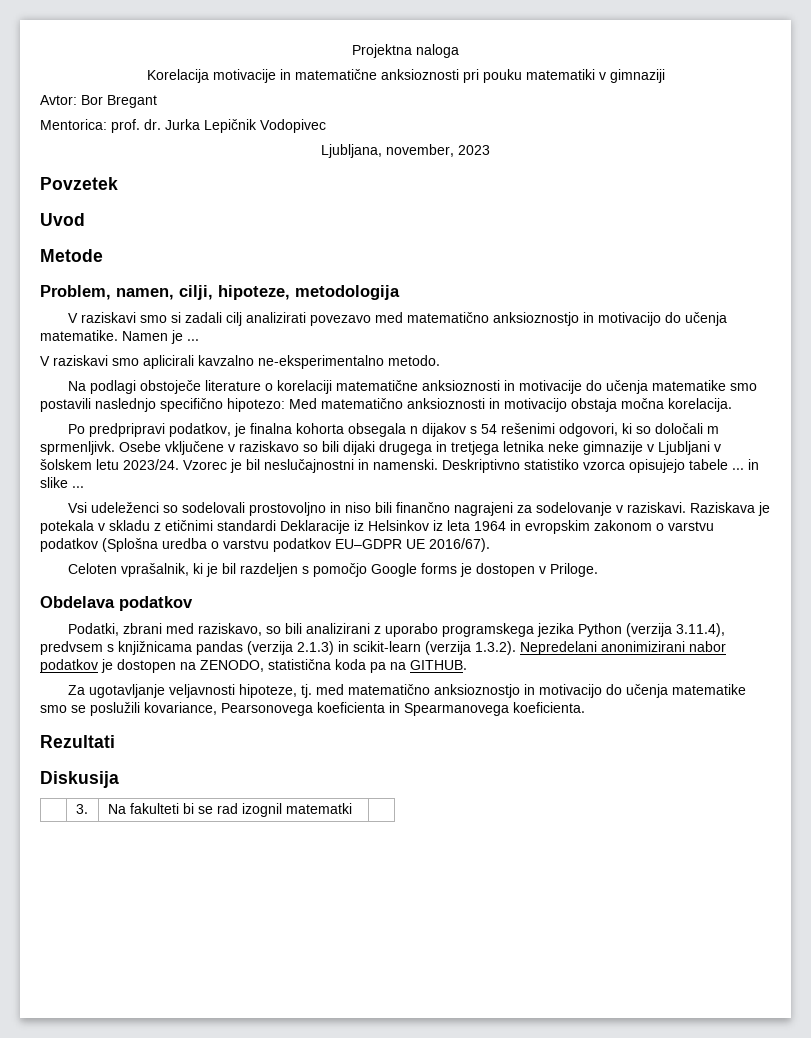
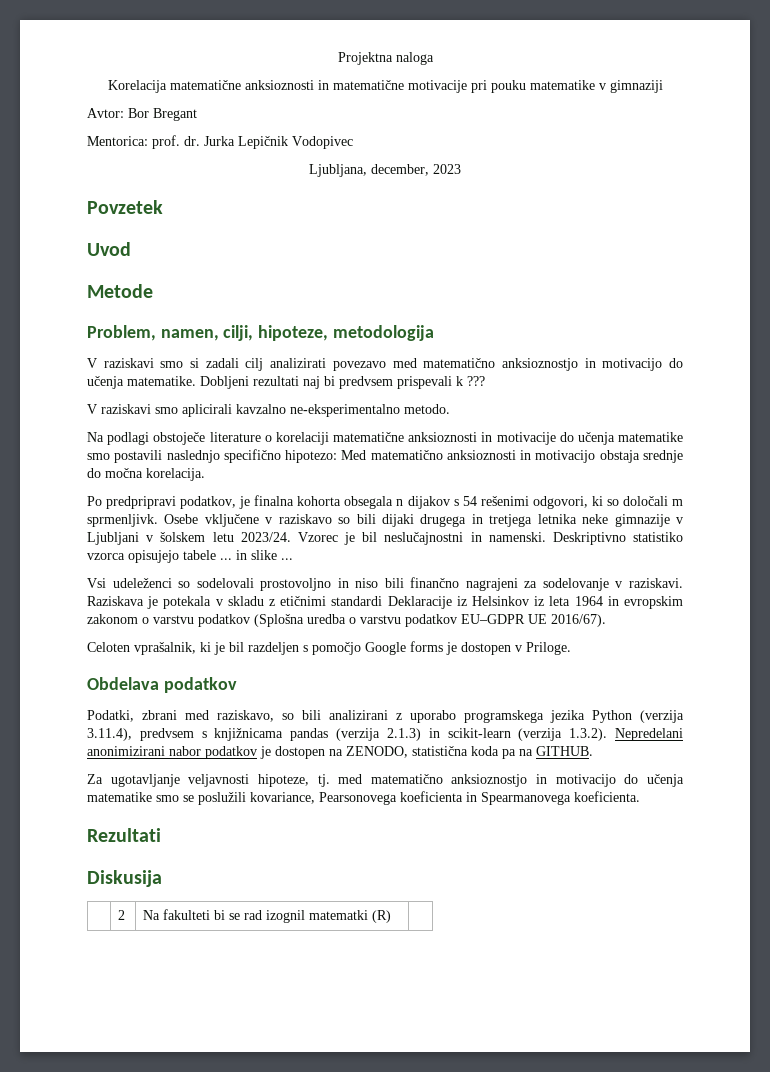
- Korelacija motivacije in matematične anksioznosti pri pouku matematiki v gimnaziji
+ Korelacija matematične anksioznosti in matematične motivacije pri pouku matematike v gimnaziji
- Ljubljana, november, 2023
+ Ljubljana, december, 2023
- Namen je ...
+ Dobljeni rezultati naj bi predvsem prispevali k ???
- Na podlagi obstoječe literature o korelaciji matematične anksioznosti in motivacije do učenja matematike smo postavili naslednjo specifično hipotezo: Med matematično anksioznosti in motivacijo obstaja močna korelacija.
+ Na podlagi obstoječe literature o korelaciji matematične anksioznosti in motivacije do učenja matematike smo postavili naslednjo specifično hipotezo: Med matematično anksioznosti in motivacijo obstaja srednje do močna korelacija.
- | 3. | Na fakulteti bi se rad izognil matematki |
+ | 2 | Na fakulteti bi se rad izognil matematki (R) |

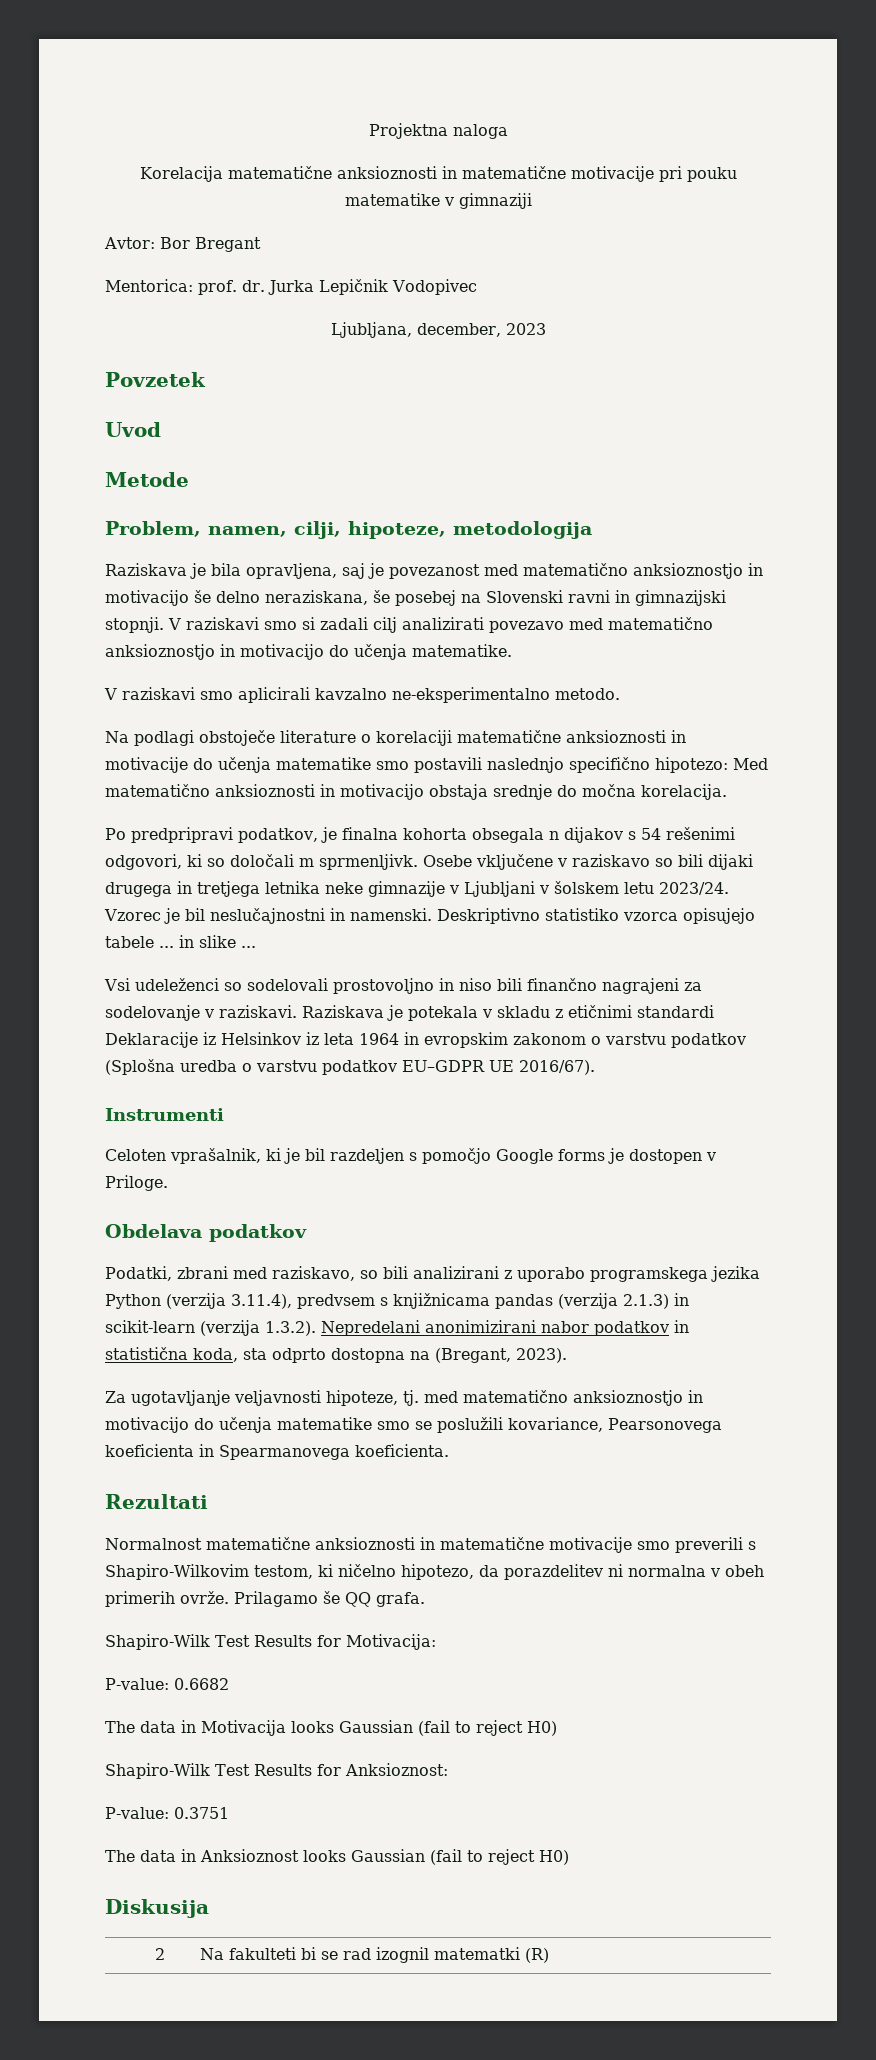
+ Raziskava je bila opravljena, saj je povezanost med matematično anksioznostjo in motivacijo še delno neraziskana, še posebej na Slovenski ravni in gimnazijski stopnji.
- Dobljeni rezultati naj bi predvsem prispevali k ???
+ Instrumenti
- Podatki, zbrani med raziskavo, so bili analizirani z uporabo programskega jezika Python (verzija 3.11.4), predvsem s knjižnicama pandas (verzija 2.1.3) in scikit-learn (verzija 1.3.2). Nepredelani anonimizirani nabor podatkov je dostopen na ZENODO, statistična koda pa na GITHUB.
+ Podatki, zbrani med raziskavo, so bili analizirani z uporabo programskega jezika Python (verzija 3.11.4), predvsem s knjižnicama pandas (verzija 2.1.3) in scikit-learn (verzija 1.3.2). Nepredelani anonimizirani nabor podatkov in statistična koda, sta odprto dostopna na (Bregant, 2023).
+ Normalnost matematične anksioznosti in matematične motivacije smo preverili s Shapiro-Wilkovim testom, ki ničelno hipotezo, da porazdelitev ni normalna v obeh primerih ovrže. Prilagamo še QQ grafa.
+ Shapiro-Wilk Test Results for Motivacija:
+ P-value: 0.6682
+ The data in Motivacija looks Gaussian (fail to reject H0)
+ Shapiro-Wilk Test Results for Anksioznost:
+ P-value: 0.3751
+ The data in Anksioznost looks Gaussian (fail to reject H0)

